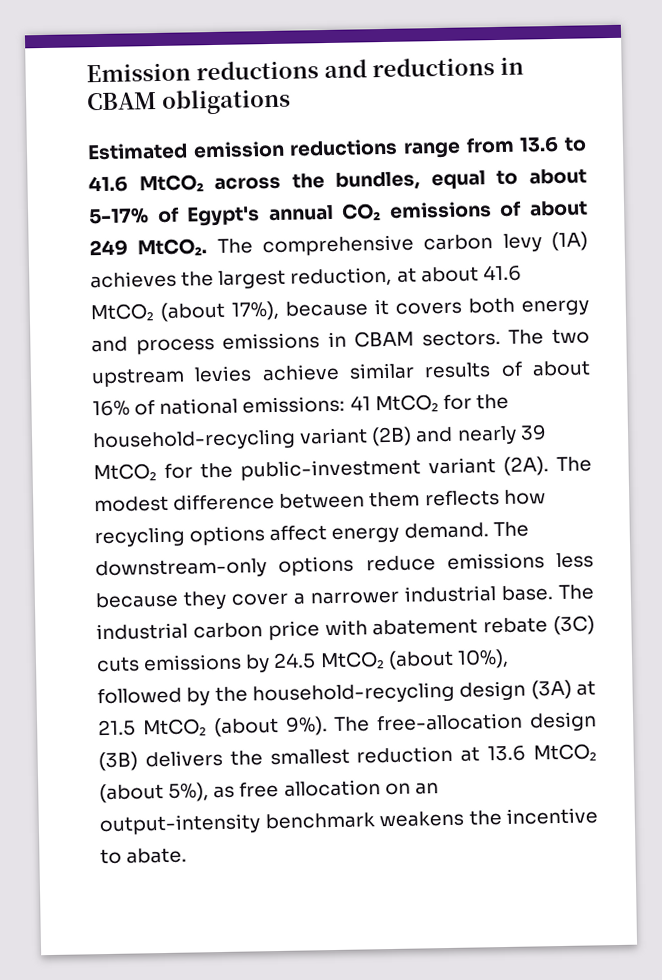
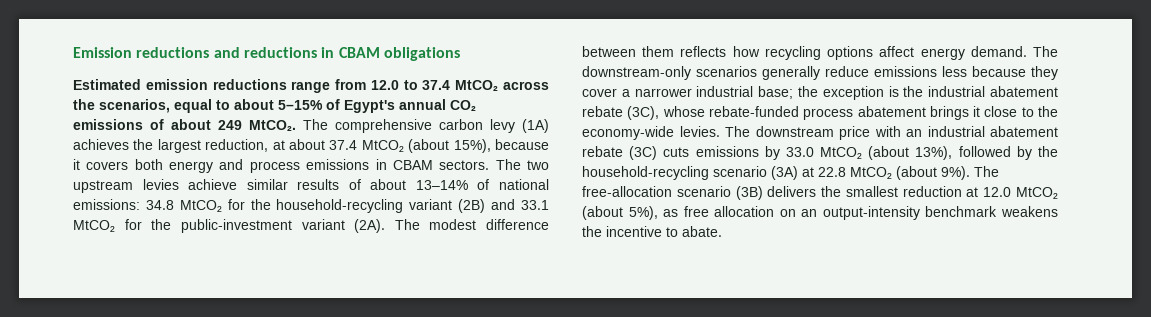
- Estimated emission reductions range from 13.6 to 41.6 MtCO₂ across the bundles, equal to about 5-17% of Egypt's annual CO₂ emissions of about 249 MtCO₂.
+ Estimated emission reductions range from 12.0 to 37.4 MtCO₂ across the scenarios, equal to about 5–15% of Egypt's annual CO₂ emissions of about 249 MtCO₂.
- The comprehensive carbon levy (1A) achieves the largest reduction, at about 41.6 MtCO₂ (about 17%), because it covers both energy and process emissions in CBAM sectors.
+ The comprehensive carbon levy (1A) achieves the largest reduction, at about 37.4 MtCO₂ (about 15%), because it covers both energy and process emissions in CBAM sectors.
- The two upstream levies achieve similar results of about 16% of national emissions: 41 MtCO₂ for the household-recycling variant (2B) and nearly 39 MtCO₂ for the public-investment variant (2A).
+ The two upstream levies achieve similar results of about 13–14% of national emissions: 34.8 MtCO₂ for the household-recycling variant (2B) and 33.1 MtCO₂ for the public-investment variant (2A).
- The downstream-only options reduce emissions less because they cover a narrower industrial base. The industrial carbon price with abatement rebate (3C) cuts emissions by 24.5 MtCO₂ (about 10%), followed by the household-recycling design (3A) at 21.5 MtCO₂ (about 9%).
+ The downstream-only scenarios generally reduce emissions less because they cover a narrower industrial base; the exception is the industrial abatement rebate (3C), whose rebate-funded process abatement brings it close to the economy-wide levies. The downstream price with an industrial abatement rebate (3C) cuts emissions by 33.0 MtCO₂ (about 13%), followed by the household-recycling scenario (3A) at 22.8 MtCO₂ (about 9%).
- The free-allocation design (3B) delivers the smallest reduction at 13.6 MtCO₂ (about 5%), as free allocation on an output-intensity benchmark weakens the incentive to abate.
+ The free-allocation scenario (3B) delivers the smallest reduction at 12.0 MtCO₂ (about 5%), as free allocation on an output-intensity benchmark weakens the incentive to abate.

